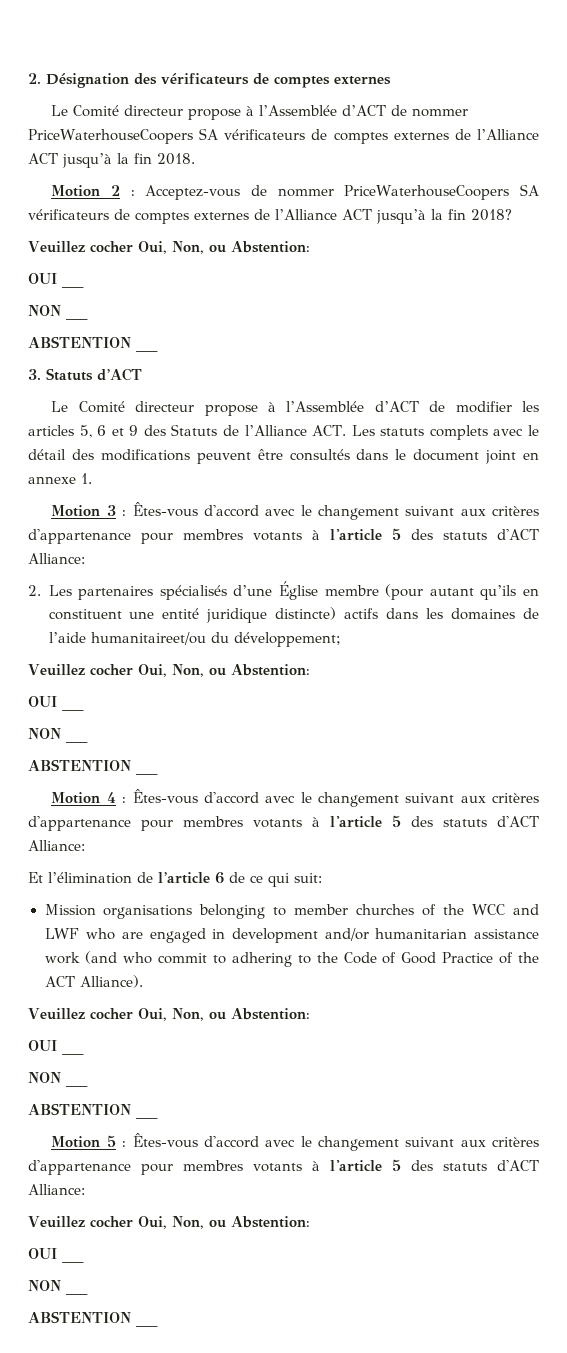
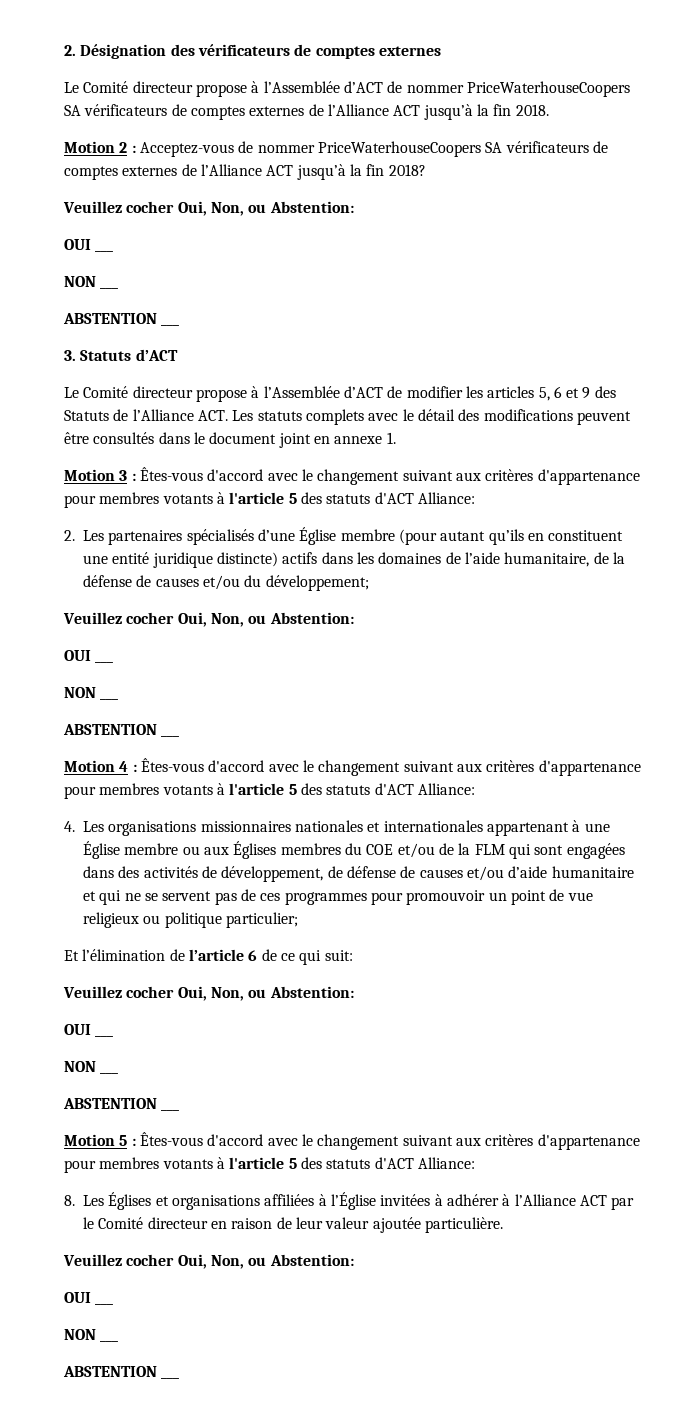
- 2. Les partenaires spécialisés d’une Église membre (pour autant qu’ils en constituent une entité juridique distincte) actifs dans les domaines de l’aide humanitaireet/ou du développement;
+ 2. Les partenaires spécialisés d’une Église membre (pour autant qu’ils en constituent une entité juridique distincte) actifs dans les domaines de l’aide humanitaire, de la défense de causes et/ou du développement;
+ 4. Les organisations missionnaires nationales et internationales appartenant à une Église membre ou aux Églises membres du COE et/ou de la FLM qui sont engagées dans des activités de développement, de défense de causes et/ou d’aide humanitaire et qui ne se servent pas de ces programmes pour promouvoir un point de vue religieux ou politique particulier;
- Mission organisations belonging to member churches of the WCC and LWF who are engaged in development and/or humanitarian assistance work (and who commit to adhering to the Code of Good Practice of the ACT Alliance).
+ 8. Les Églises et organisations affiliées à l’Église invitées à adhérer à l’Alliance ACT par le Comité directeur en raison de leur valeur ajoutée particulière.

